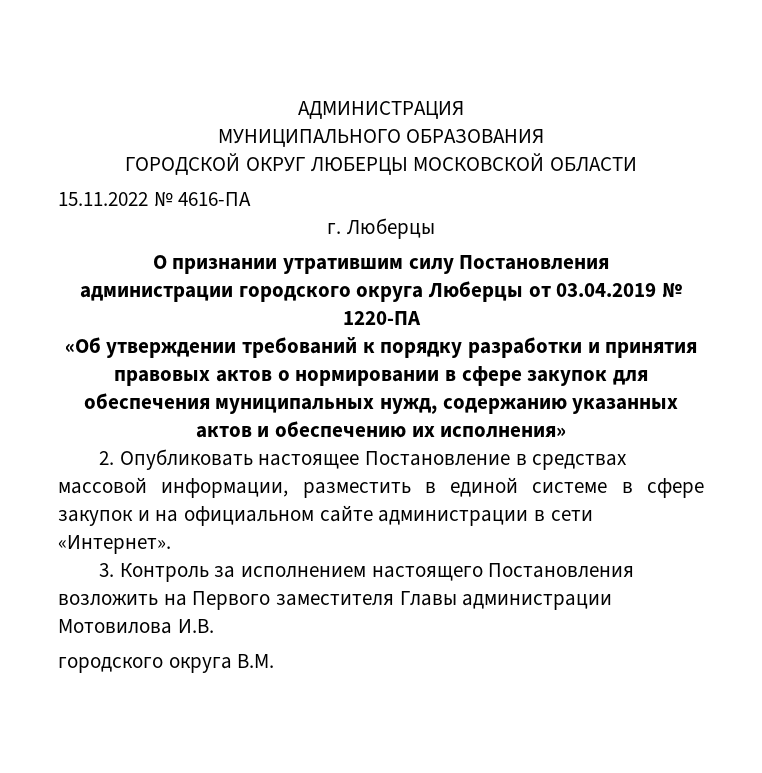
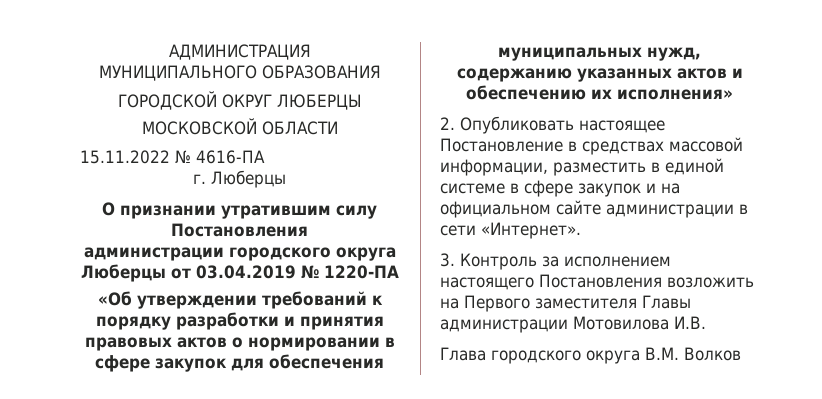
- ГОРОДСКОЙ ОКРУГ ЛЮБЕРЦЫ МОСКОВСКОЙ ОБЛАСТИ
+ ГОРОДСКОЙ ОКРУГ ЛЮБЕРЦЫ
+ МОСКОВСКОЙ ОБЛАСТИ
- городского округа В.М.
+ Глава городского округа В.М. Волков

